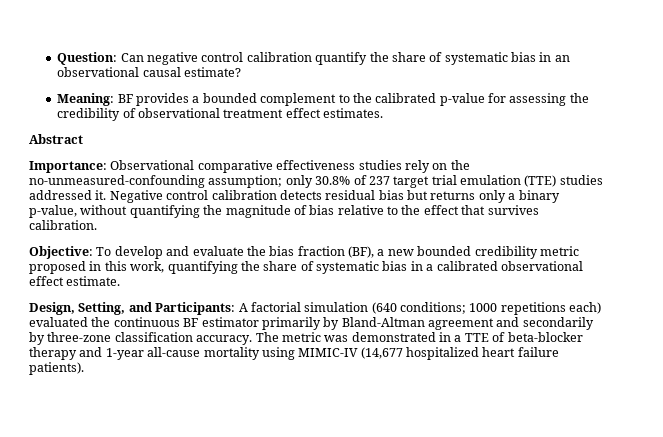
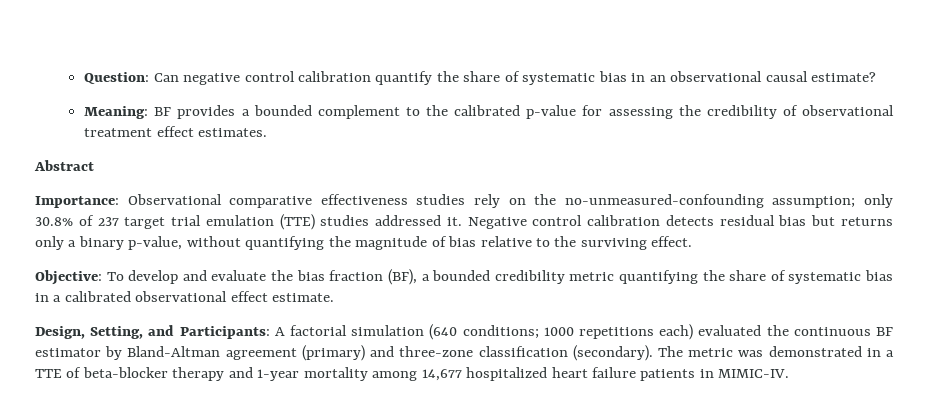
- Negative control calibration detects residual bias but returns only a binary p-value, without quantifying the magnitude of bias relative to the effect that survives calibration.
+ Negative control calibration detects residual bias but returns only a binary p-value, without quantifying the magnitude of bias relative to the surviving effect.
- Objective: To develop and evaluate the bias fraction (BF), a new bounded credibility metric proposed in this work, quantifying the share of systematic bias in a calibrated observational effect estimate.
+ Objective: To develop and evaluate the bias fraction (BF), a bounded credibility metric quantifying the share of systematic bias in a calibrated observational effect estimate.
- Design, Setting, and Participants: A factorial simulation (640 conditions; 1000 repetitions each) evaluated the continuous BF estimator primarily by Bland-Altman agreement and secondarily by three-zone classification accuracy.
+ Design, Setting, and Participants: A factorial simulation (640 conditions; 1000 repetitions each) evaluated the continuous BF estimator by Bland-Altman agreement (primary) and three-zone classification (secondary).
- The metric was demonstrated in a TTE of beta-blocker therapy and 1-year all-cause mortality using MIMIC-IV (14,677 hospitalized heart failure patients).
+ The metric was demonstrated in a TTE of beta-blocker therapy and 1-year mortality among 14,677 hospitalized heart failure patients in MIMIC-IV.

